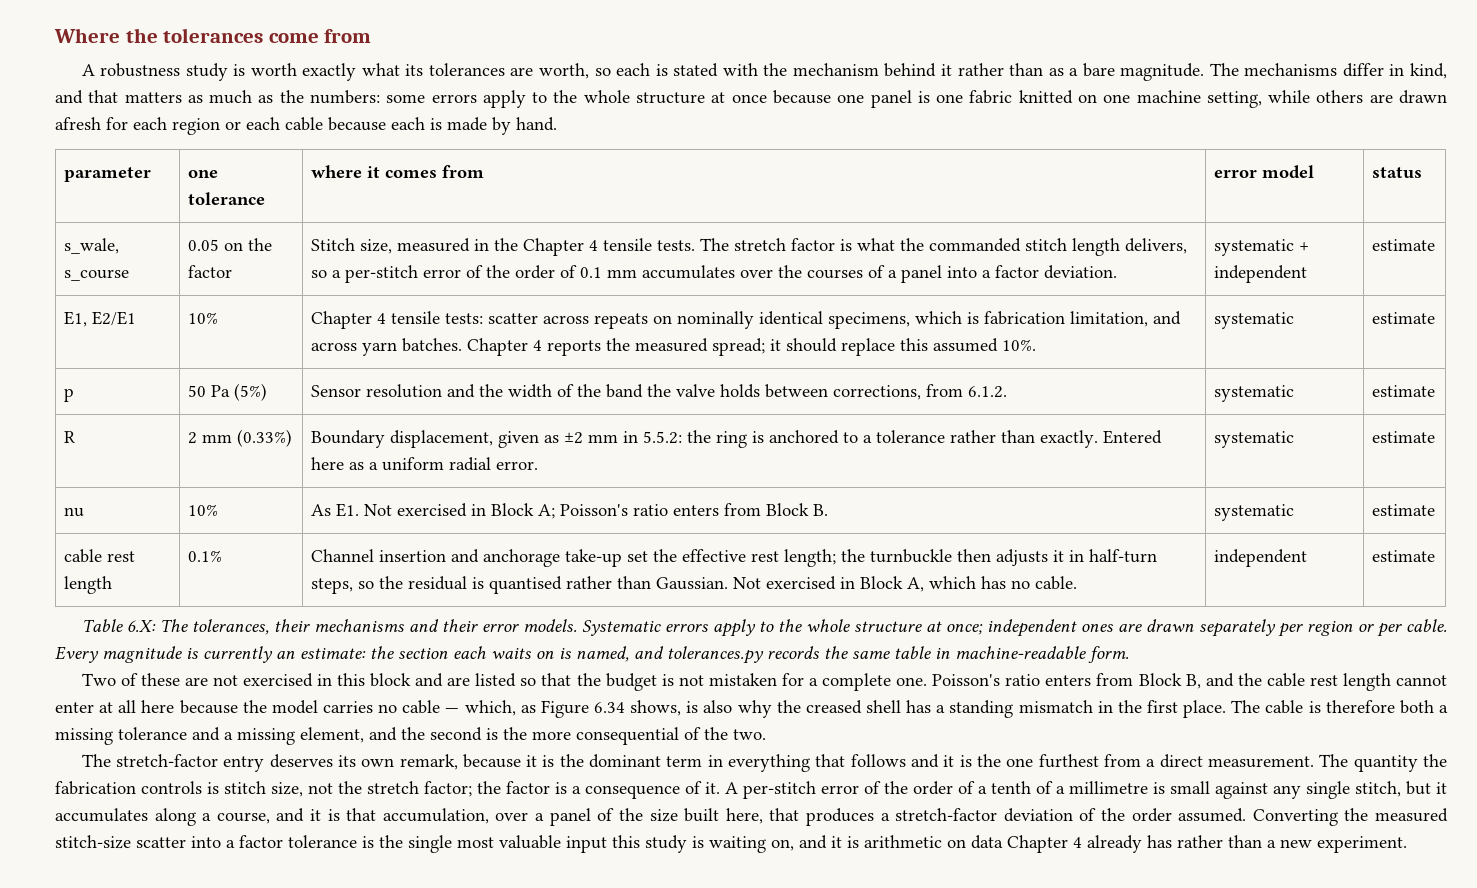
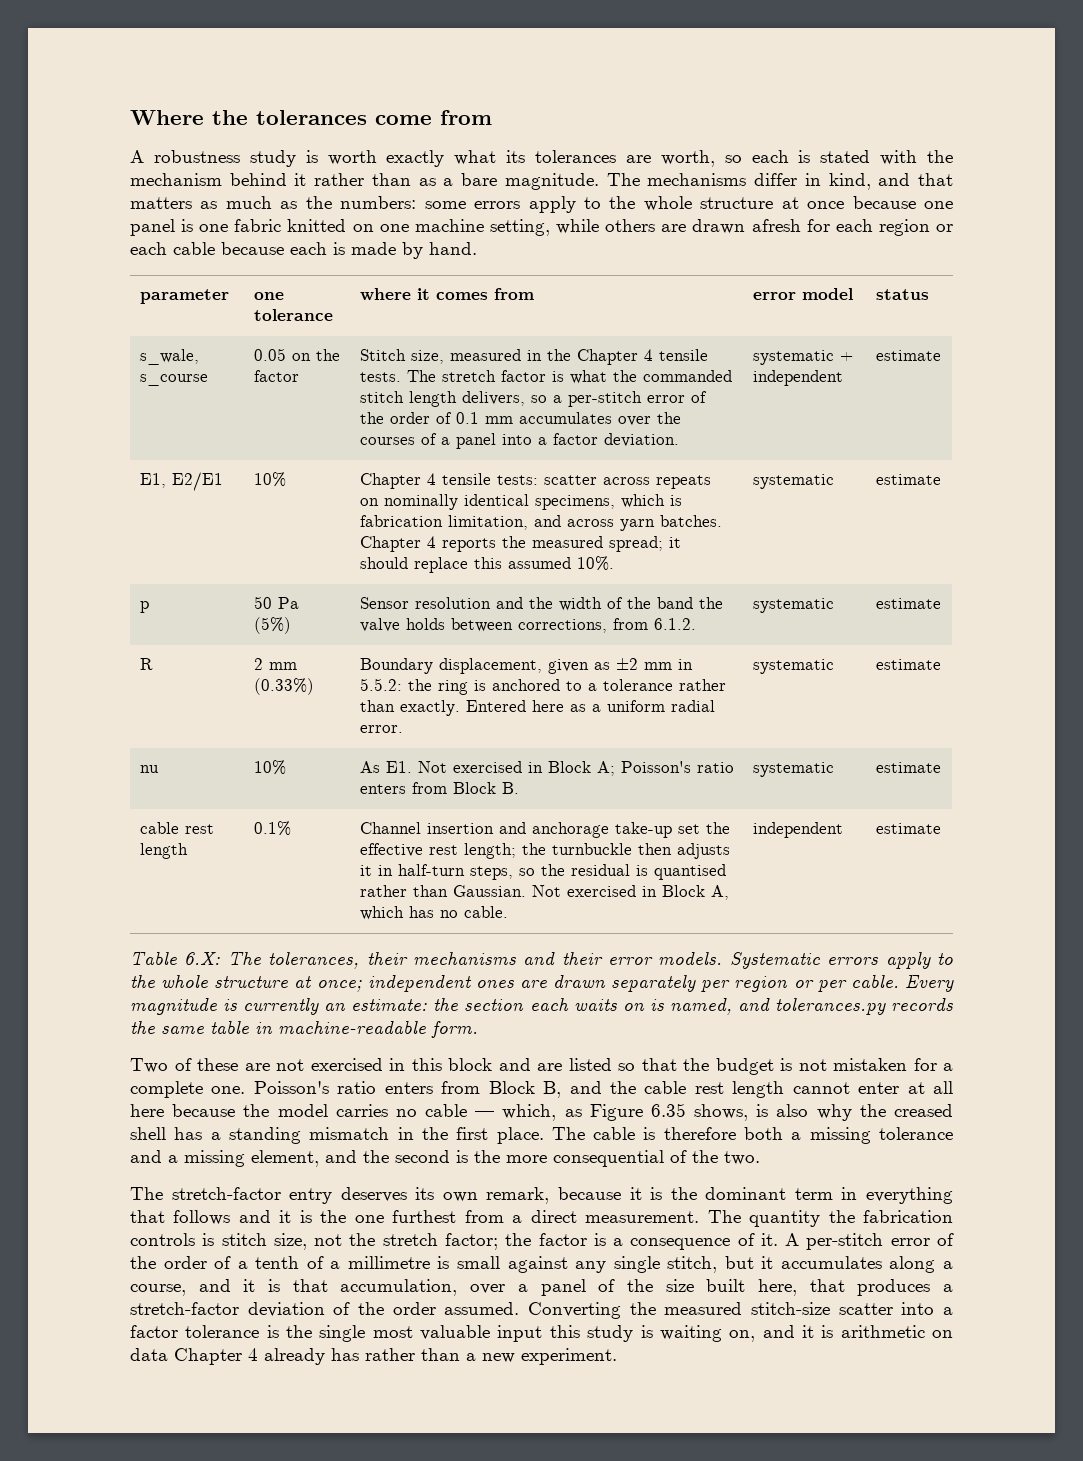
- Poisson's ratio enters from Block B, and the cable rest length cannot enter at all here because the model carries no cable — which, as Figure 6.34 shows, is also why the creased shell has a standing mismatch in the first place.
+ Poisson's ratio enters from Block B, and the cable rest length cannot enter at all here because the model carries no cable — which, as Figure 6.35 shows, is also why the creased shell has a standing mismatch in the first place.

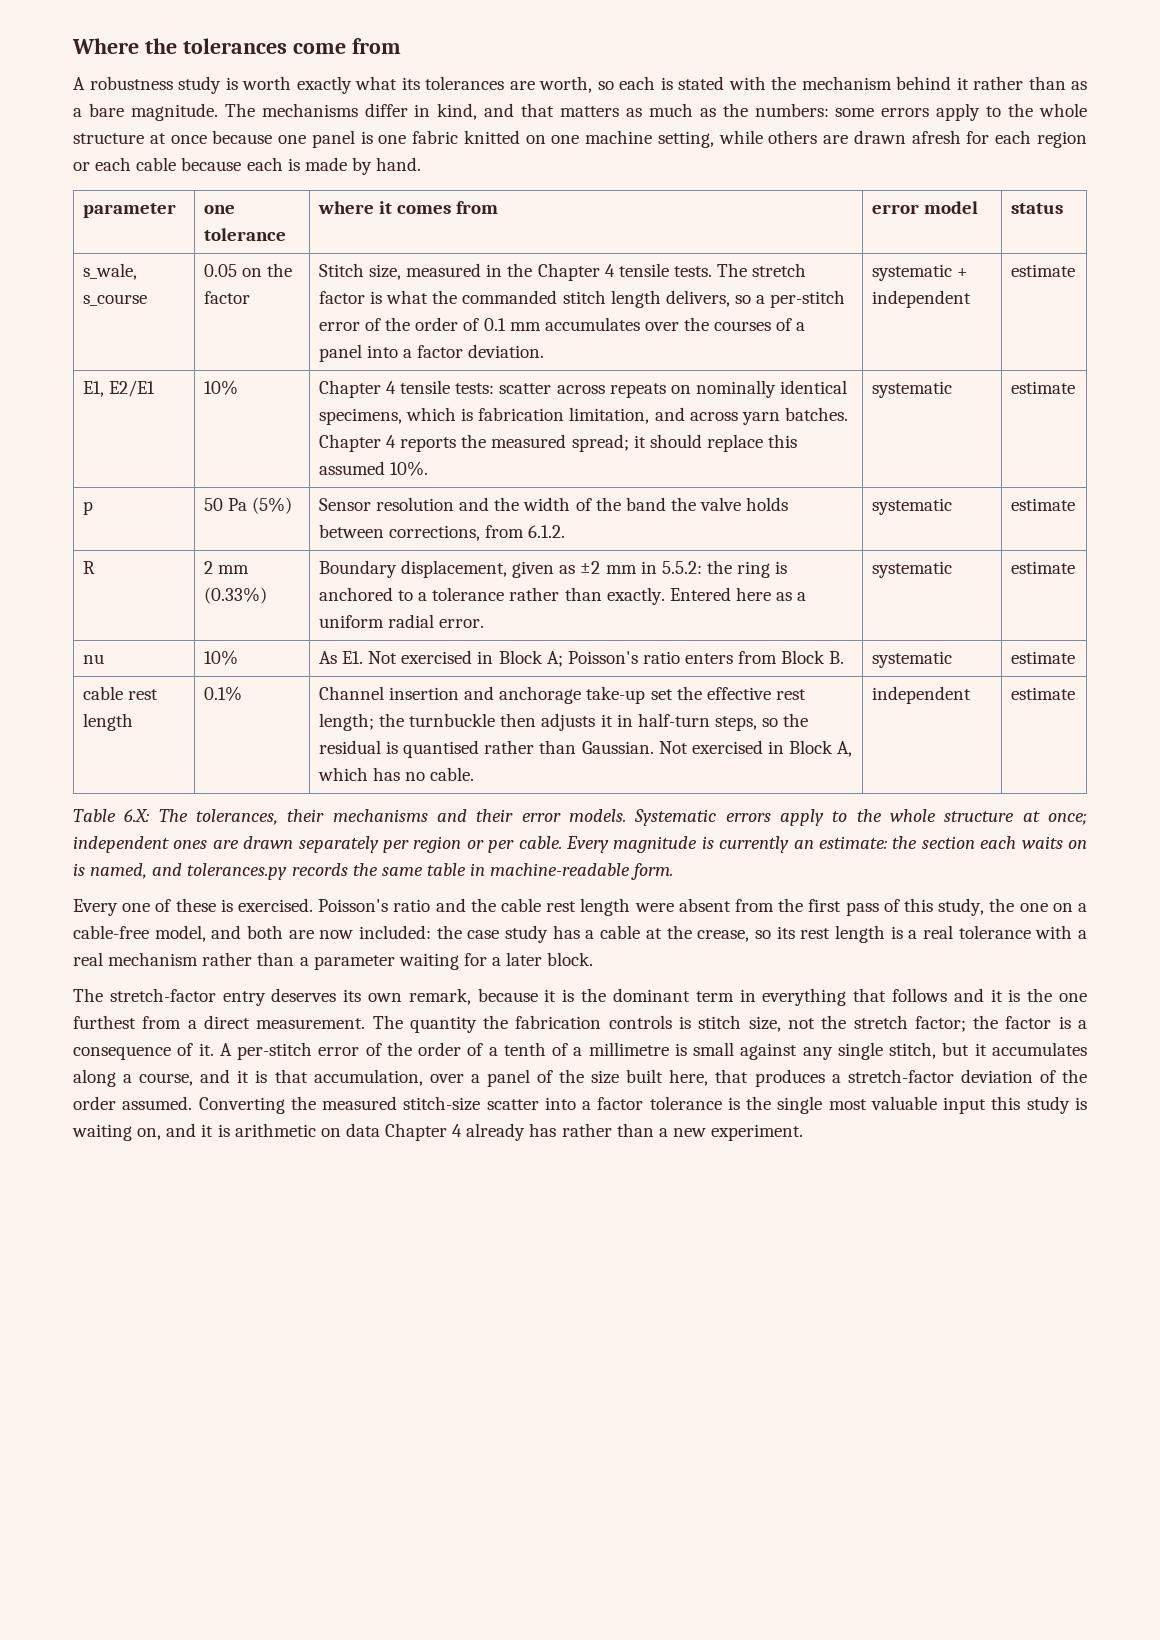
- Two of these are not exercised in this block and are listed so that the budget is not mistaken for a complete one. Poisson's ratio enters from Block B, and the cable rest length cannot enter at all here because the model carries no cable — which, as Figure 6.35 shows, is also why the creased shell has a standing mismatch in the first place. The cable is therefore both a missing tolerance and a missing element, and the second is the more consequential of the two.
+ Every one of these is exercised. Poisson's ratio and the cable rest length were absent from the first pass of this study, the one on a cable-free model, and both are now included: the case study has a cable at the crease, so its rest length is a real tolerance with a real mechanism rather than a parameter waiting for a later block.

